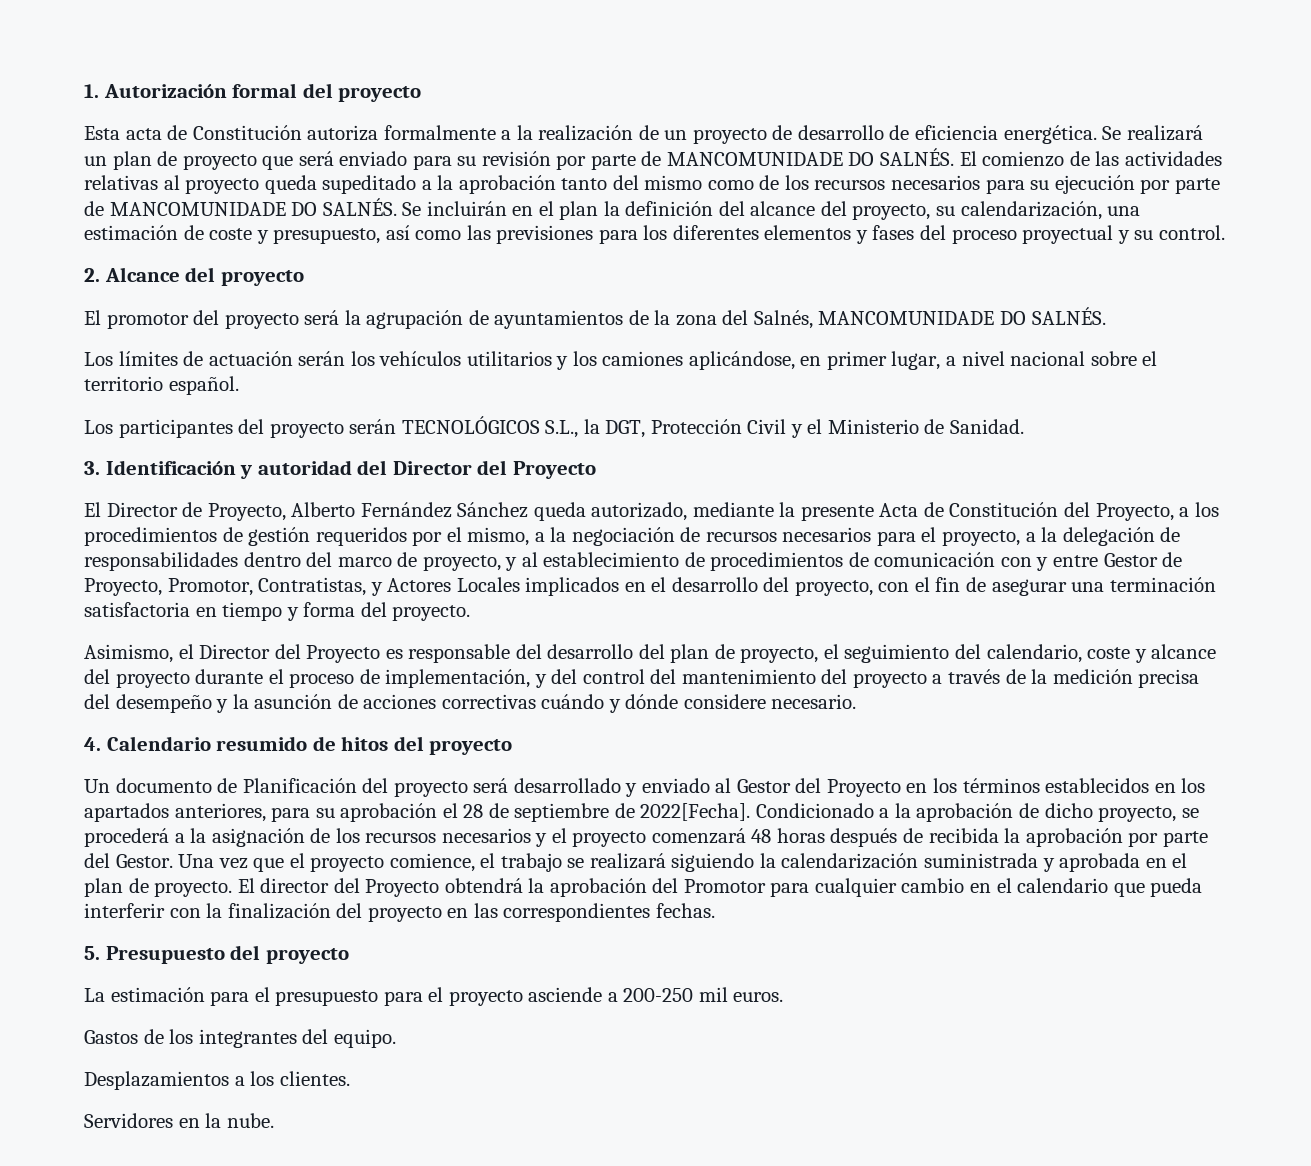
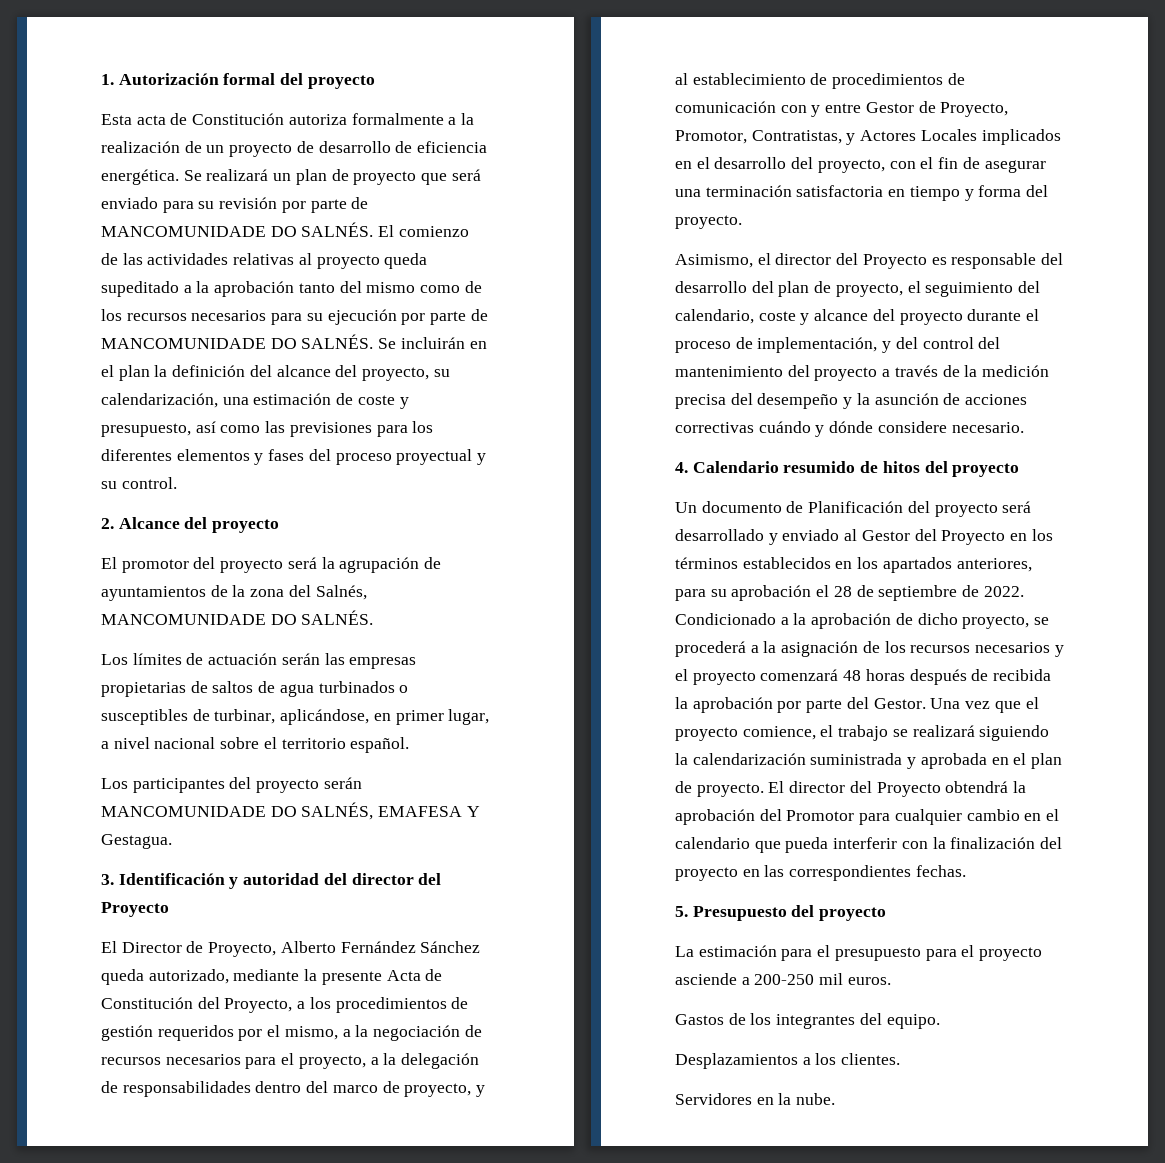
- Los límites de actuación serán los vehículos utilitarios y los camiones aplicándose, en primer lugar, a nivel nacional sobre el territorio español.
+ Los límites de actuación serán las empresas propietarias de saltos de agua turbinados o susceptibles de turbinar, aplicándose, en primer lugar, a nivel nacional sobre el territorio español.
- Los participantes del proyecto serán TECNOLÓGICOS S.L., la DGT, Protección Civil y el Ministerio de Sanidad.
+ Los participantes del proyecto serán MANCOMUNIDADE DO SALNÉS, EMAFESA Y Gestagua.
- 3. Identificación y autoridad del Director del Proyecto
+ 3. Identificación y autoridad del director del Proyecto
- Asimismo, el Director del Proyecto es responsable del desarrollo del plan de proyecto, el seguimiento del calendario, coste y alcance del proyecto durante el proceso de implementación, y del control del mantenimiento del proyecto a través de la medición precisa del desempeño y la asunción de acciones correctivas cuándo y dónde considere necesario.
+ Asimismo, el director del Proyecto es responsable del desarrollo del plan de proyecto, el seguimiento del calendario, coste y alcance del proyecto durante el proceso de implementación, y del control del mantenimiento del proyecto a través de la medición precisa del desempeño y la asunción de acciones correctivas cuándo y dónde considere necesario.
- Un documento de Planificación del proyecto será desarrollado y enviado al Gestor del Proyecto en los términos establecidos en los apartados anteriores, para su aprobación el 28 de septiembre de 2022[Fecha].
+ Un documento de Planificación del proyecto será desarrollado y enviado al Gestor del Proyecto en los términos establecidos en los apartados anteriores, para su aprobación el 28 de septiembre de 2022.

